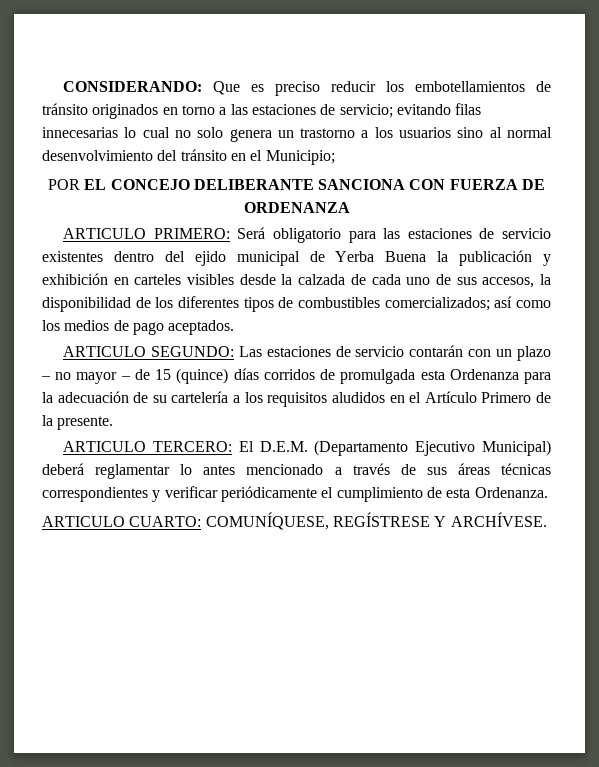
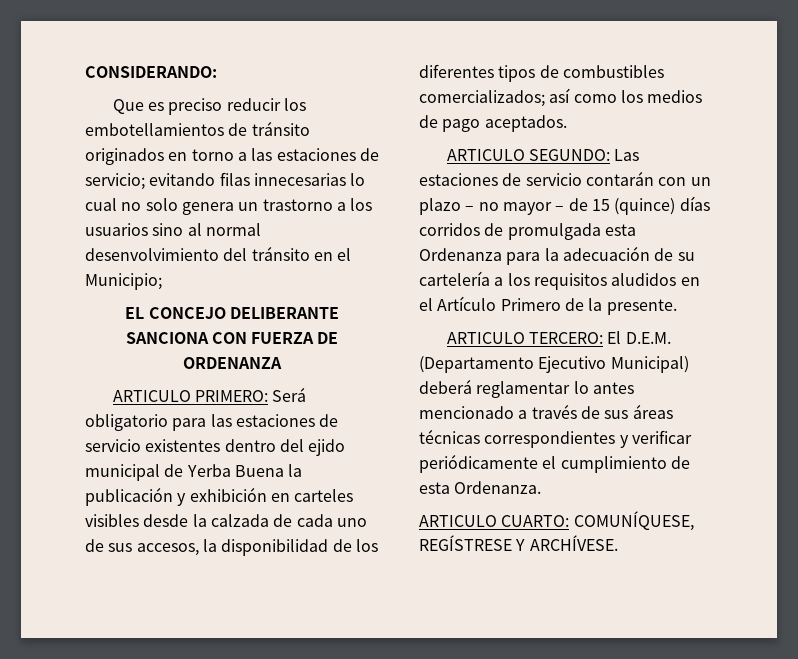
- CONSIDERANDO: Que es preciso reducir los embotellamientos de tránsito originados en torno a las estaciones de servicio; evitando filas innecesarias lo cual no solo genera un trastorno a los usuarios sino al normal desenvolvimiento del tránsito en el Municipio;
+ CONSIDERANDO:
+ Que es preciso reducir los embotellamientos de tránsito originados en torno a las estaciones de servicio; evitando filas innecesarias lo cual no solo genera un trastorno a los usuarios sino al normal desenvolvimiento del tránsito en el Municipio;
- POR EL CONCEJO DELIBERANTE SANCIONA CON FUERZA DE ORDENANZA
+ EL CONCEJO DELIBERANTE SANCIONA CON FUERZA DE ORDENANZA

